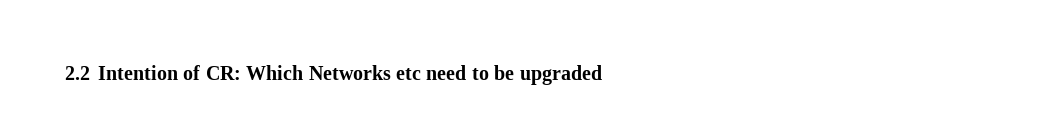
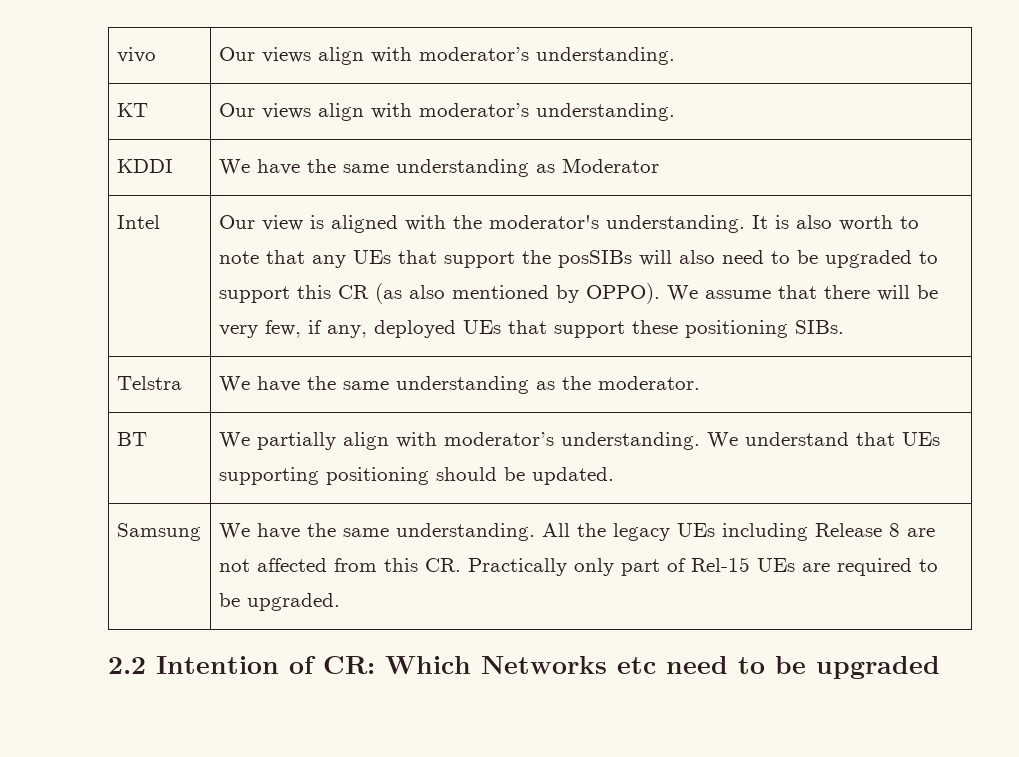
+ vivo | Our views align with moderator’s understanding.
+ KT | Our views align with moderator’s understanding.
+ KDDI | We have the same understanding as Moderator
+ Intel | Our view is aligned with the moderator's understanding. It is also worth to note that any UEs that support the posSIBs will also need to be upgraded to support this CR (as also mentioned by OPPO). We assume that there will be very few, if any, deployed UEs that support these positioning SIBs.
+ Telstra | We have the same understanding as the moderator.
+ BT | We partially align with moderator’s understanding. We understand that UEs supporting positioning should be updated.
+ Samsung | We have the same understanding. All the legacy UEs including Release 8 are not affected from this CR. Practically only part of Rel-15 UEs are required to be upgraded.

